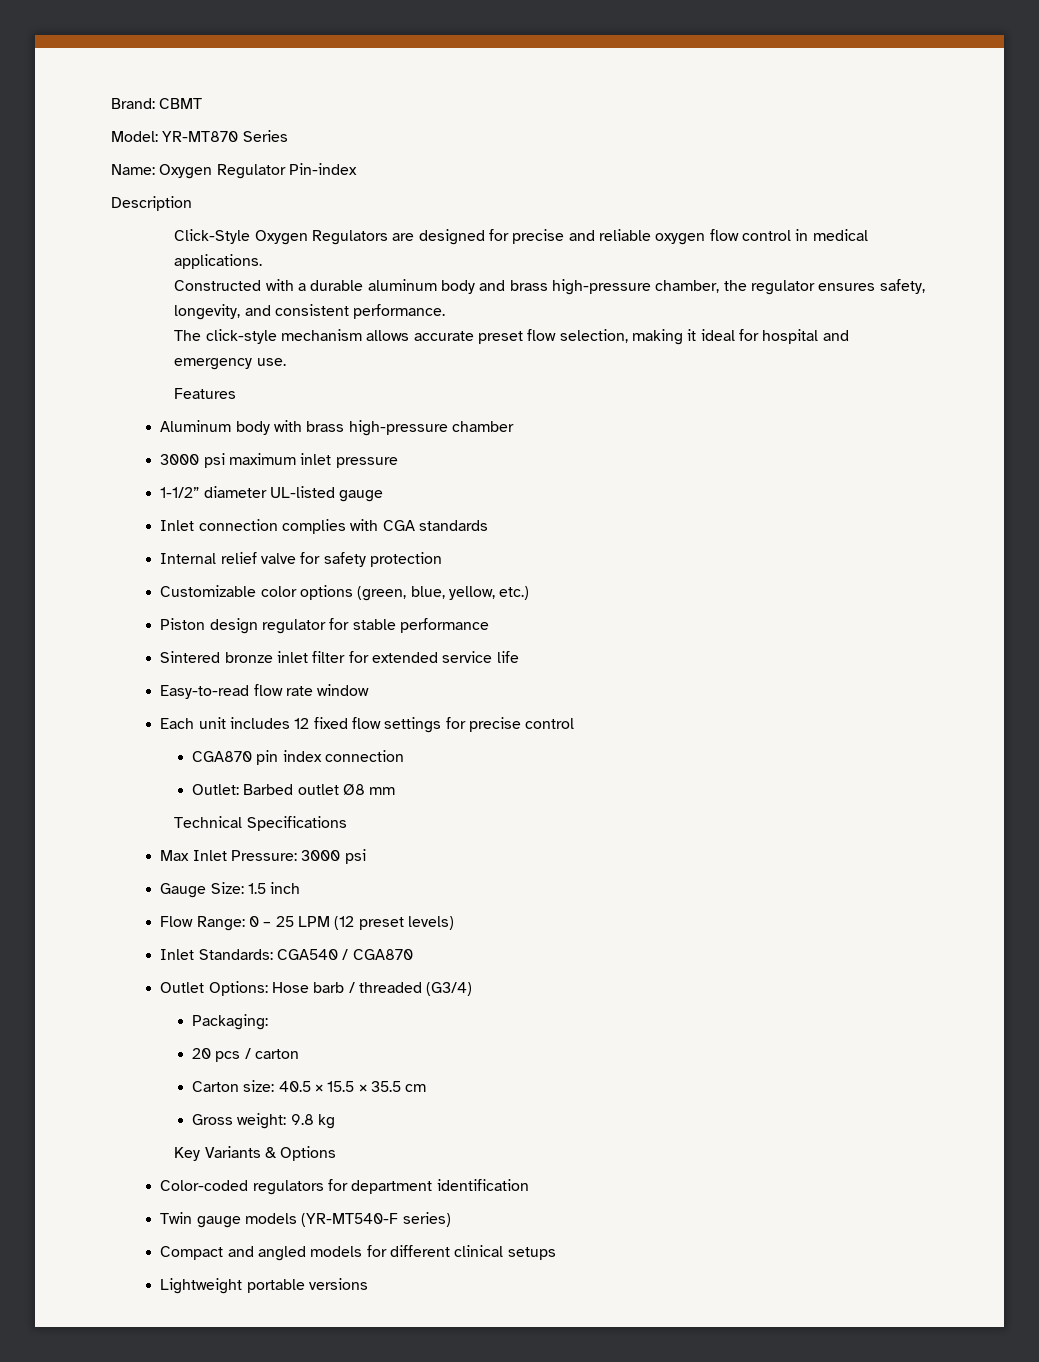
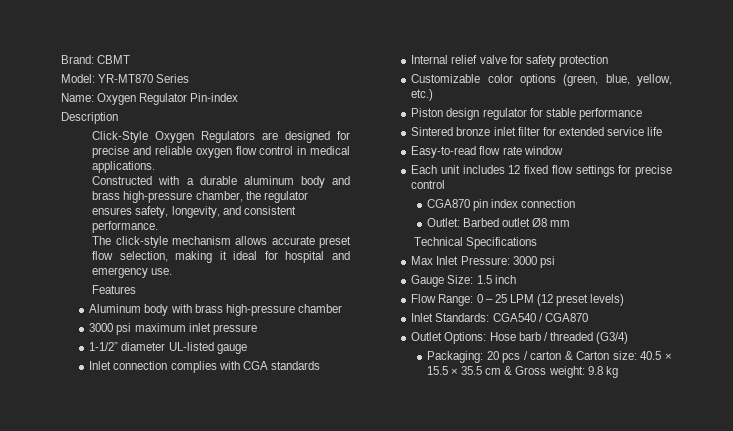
- Packaging:
- 20 pcs / carton
- Carton size: 40.5 × 15.5 × 35.5 cm
- Gross weight: 9.8 kg
+ Packaging: 20 pcs / carton & Carton size: 40.5 × 15.5 × 35.5 cm & Gross weight: 9.8 kg
- Key Variants & Options
- Color-coded regulators for department identification
- Twin gauge models (YR-MT540-F series)
- Compact and angled models for different clinical setups
- Lightweight portable versions

